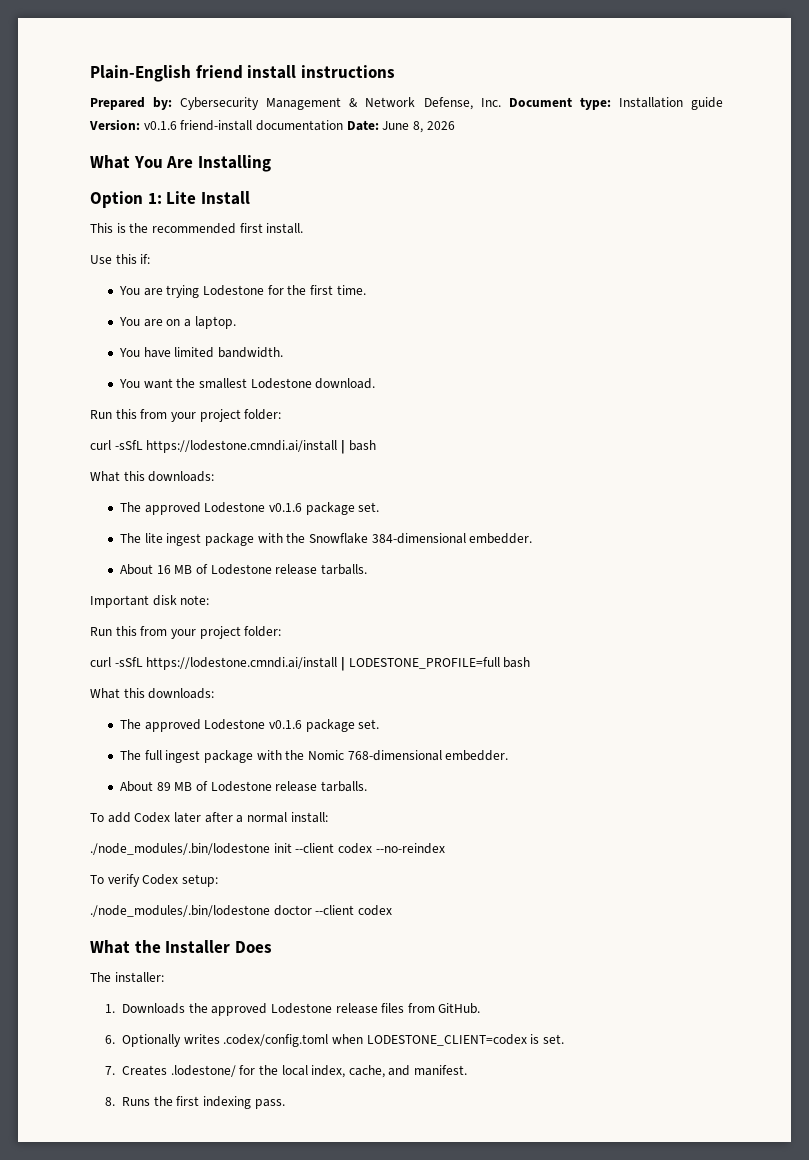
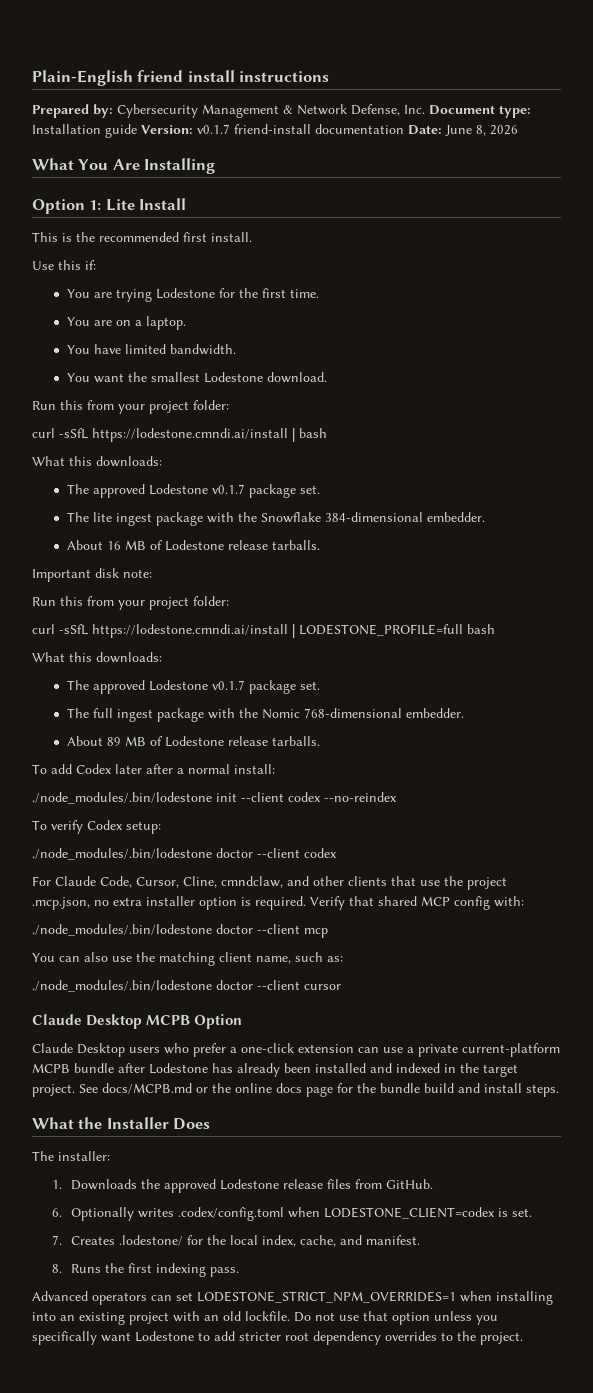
- Prepared by: Cybersecurity Management & Network Defense, Inc. Document type: Installation guide Version: v0.1.6 friend-install documentation Date: June 8, 2026
+ Prepared by: Cybersecurity Management & Network Defense, Inc. Document type: Installation guide Version: v0.1.7 friend-install documentation Date: June 8, 2026
  curl -sSfL https://lodestone.cmndi.ai/install | bash
  What this downloads:
- The approved Lodestone v0.1.6 package set.
+ The approved Lodestone v0.1.7 package set.
  curl -sSfL https://lodestone.cmndi.ai/install | LODESTONE_PROFILE=full bash
  What this downloads:
- The approved Lodestone v0.1.6 package set.
+ The approved Lodestone v0.1.7 package set.
+ For Claude Code, Cursor, Cline, cmndclaw, and other clients that use the project .mcp.json, no extra installer option is required. Verify that shared MCP config with:
+ ./node_modules/.bin/lodestone doctor --client mcp
+ You can also use the matching client name, such as:
+ ./node_modules/.bin/lodestone doctor --client cursor
+ Claude Desktop MCPB Option
+ Claude Desktop users who prefer a one-click extension can use a private current-platform MCPB bundle after Lodestone has already been installed and indexed in the target project. See docs/MCPB.md or the online docs page for the bundle build and install steps.
+ Advanced operators can set LODESTONE_STRICT_NPM_OVERRIDES=1 when installing into an existing project with an old lockfile. Do not use that option unless you specifically want Lodestone to add stricter root dependency overrides to the project.

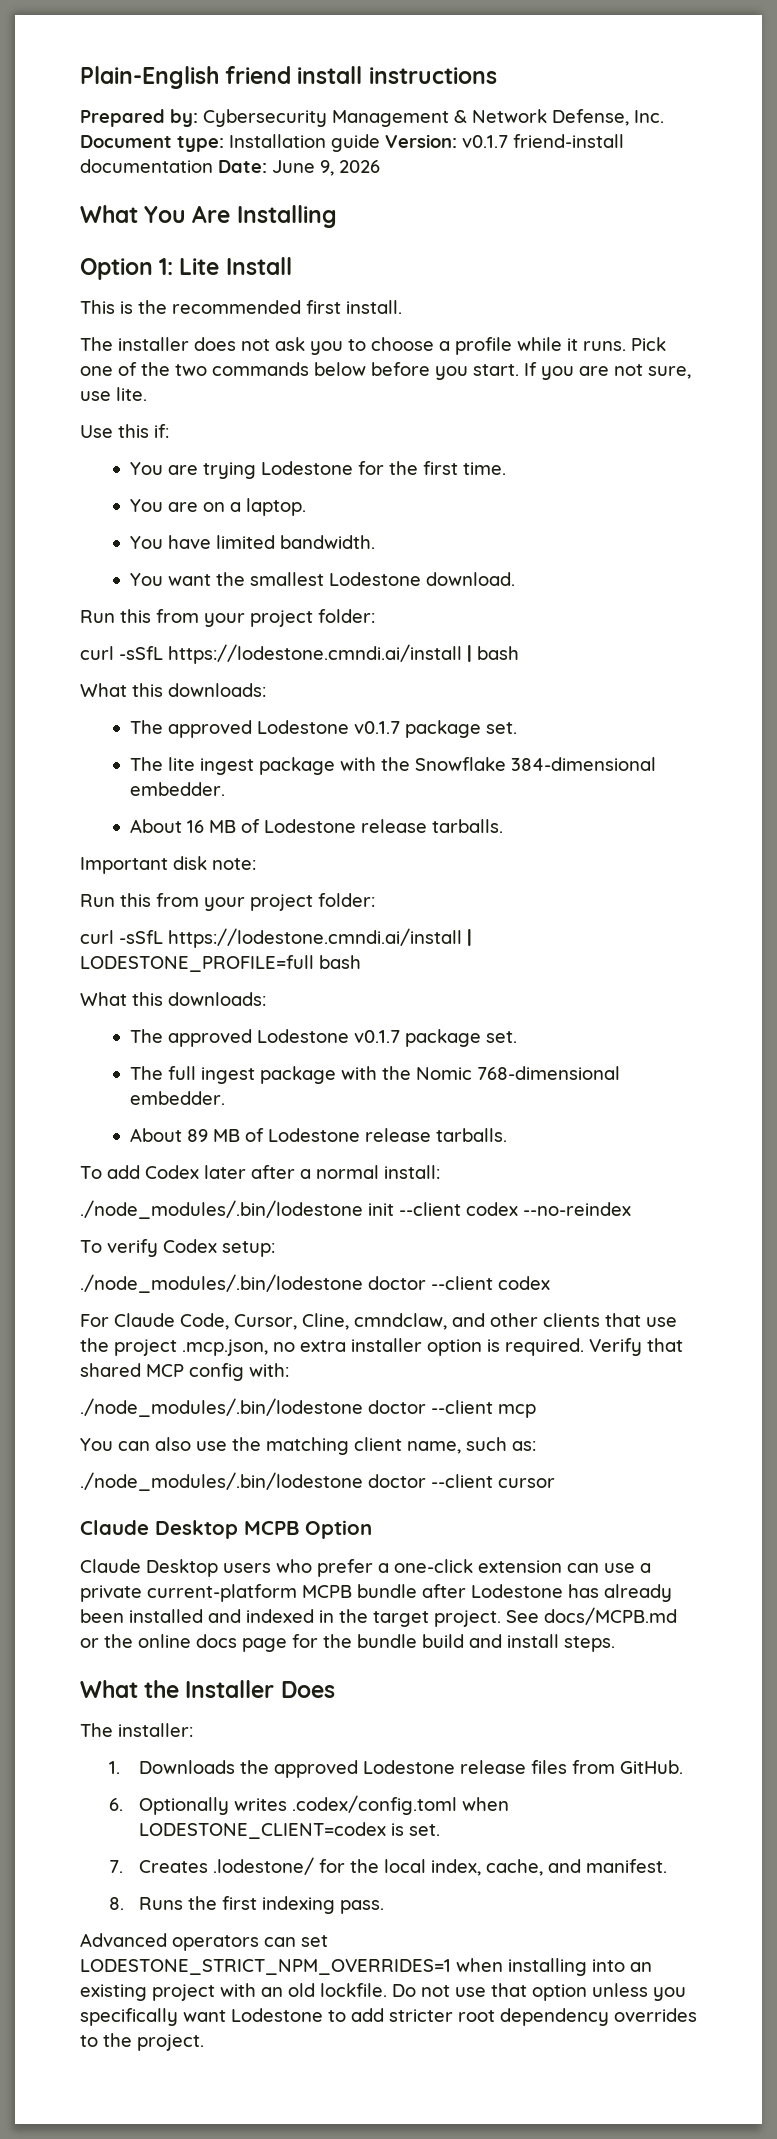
- Prepared by: Cybersecurity Management & Network Defense, Inc. Document type: Installation guide Version: v0.1.7 friend-install documentation Date: June 8, 2026
+ Prepared by: Cybersecurity Management & Network Defense, Inc. Document type: Installation guide Version: v0.1.7 friend-install documentation Date: June 9, 2026
+ The installer does not ask you to choose a profile while it runs. Pick one of the two commands below before you start. If you are not sure, use lite.

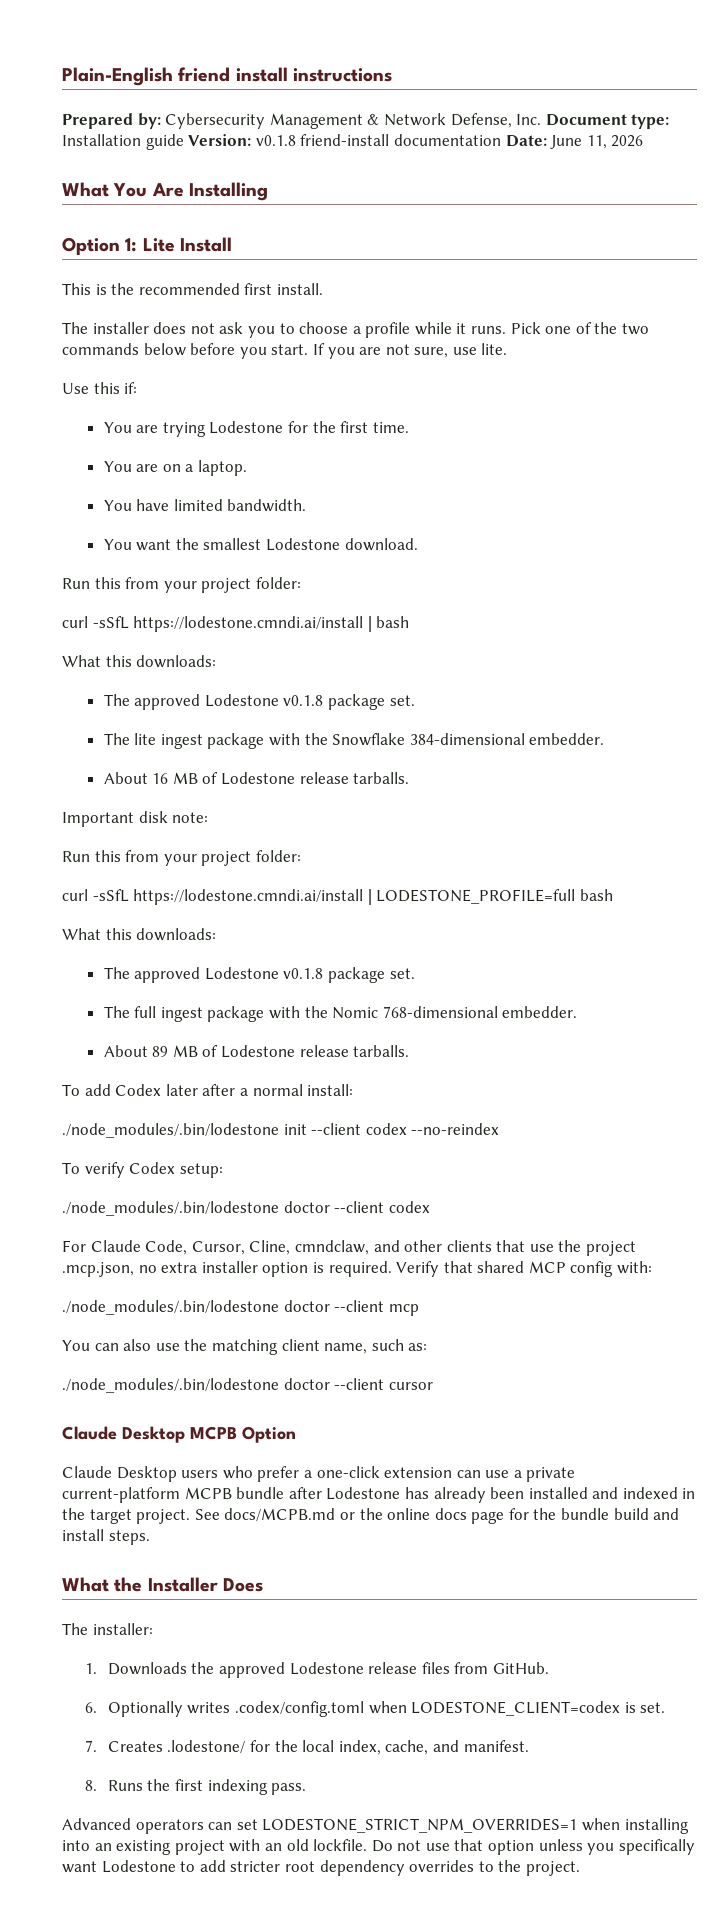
- Prepared by: Cybersecurity Management & Network Defense, Inc. Document type: Installation guide Version: v0.1.7 friend-install documentation Date: June 9, 2026
+ Prepared by: Cybersecurity Management & Network Defense, Inc. Document type: Installation guide Version: v0.1.8 friend-install documentation Date: June 11, 2026
  curl -sSfL https://lodestone.cmndi.ai/install | bash
  What this downloads:
- The approved Lodestone v0.1.7 package set.
+ The approved Lodestone v0.1.8 package set.
  curl -sSfL https://lodestone.cmndi.ai/install | LODESTONE_PROFILE=full bash
  What this downloads:
- The approved Lodestone v0.1.7 package set.
+ The approved Lodestone v0.1.8 package set.

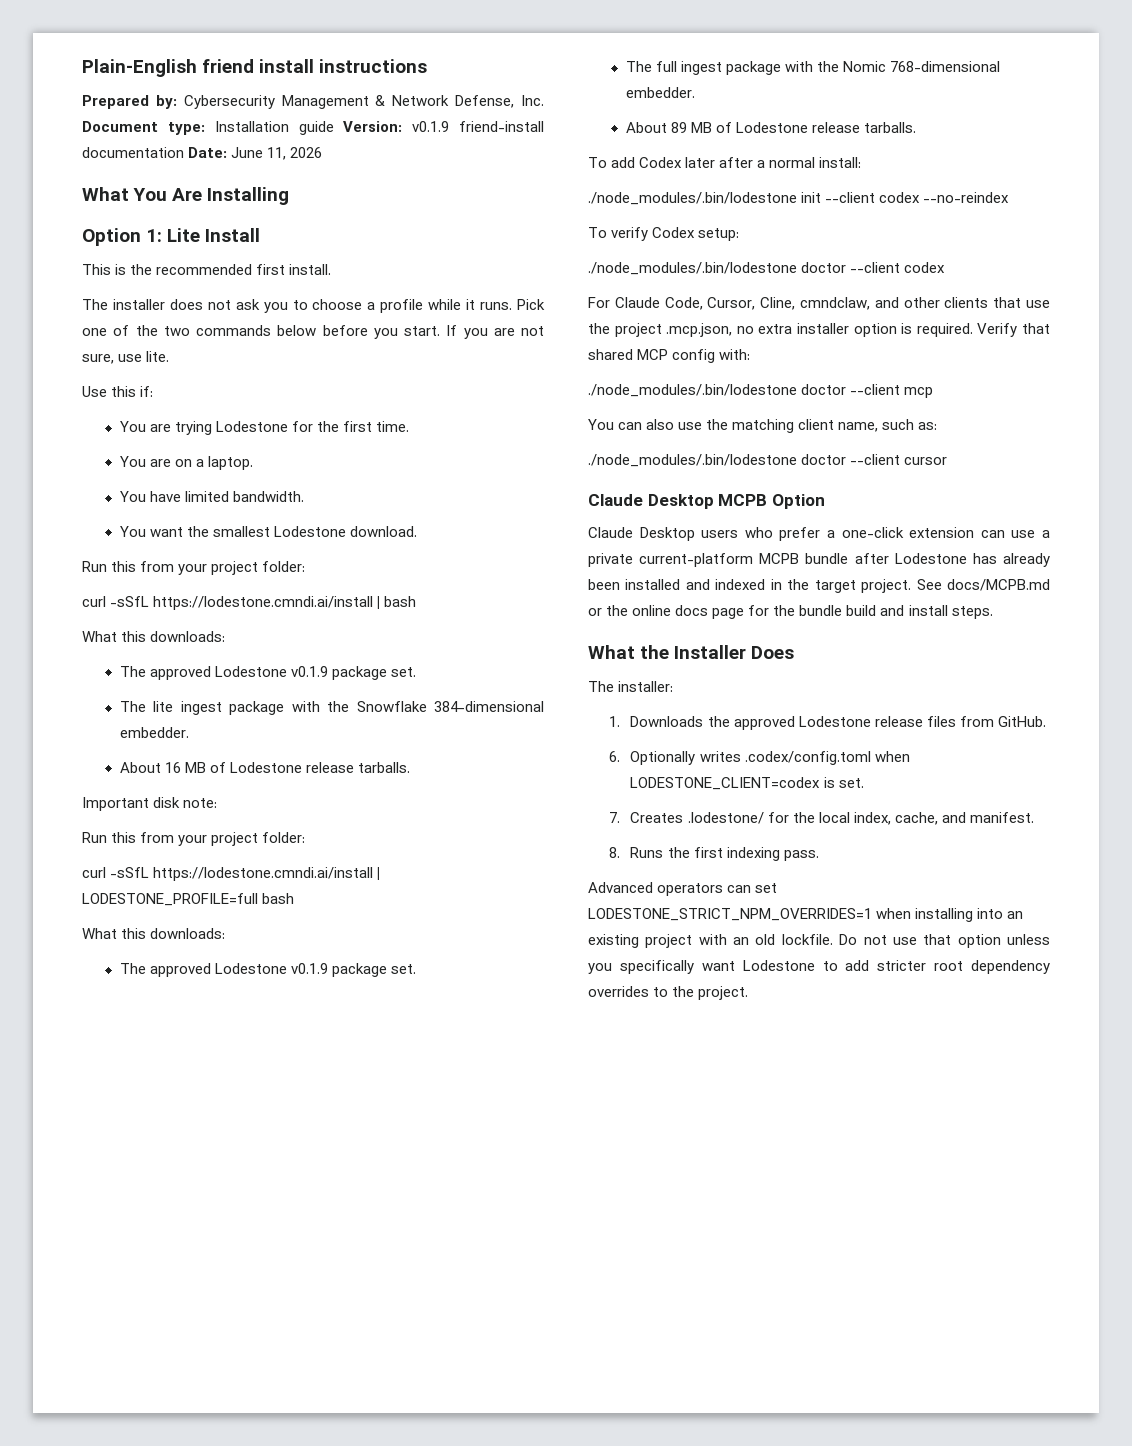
- Prepared by: Cybersecurity Management & Network Defense, Inc. Document type: Installation guide Version: v0.1.8 friend-install documentation Date: June 11, 2026
+ Prepared by: Cybersecurity Management & Network Defense, Inc. Document type: Installation guide Version: v0.1.9 friend-install documentation Date: June 11, 2026
  curl -sSfL https://lodestone.cmndi.ai/install | bash
  What this downloads:
- The approved Lodestone v0.1.8 package set.
+ The approved Lodestone v0.1.9 package set.
  curl -sSfL https://lodestone.cmndi.ai/install | LODESTONE_PROFILE=full bash
  What this downloads:
- The approved Lodestone v0.1.8 package set.
+ The approved Lodestone v0.1.9 package set.

